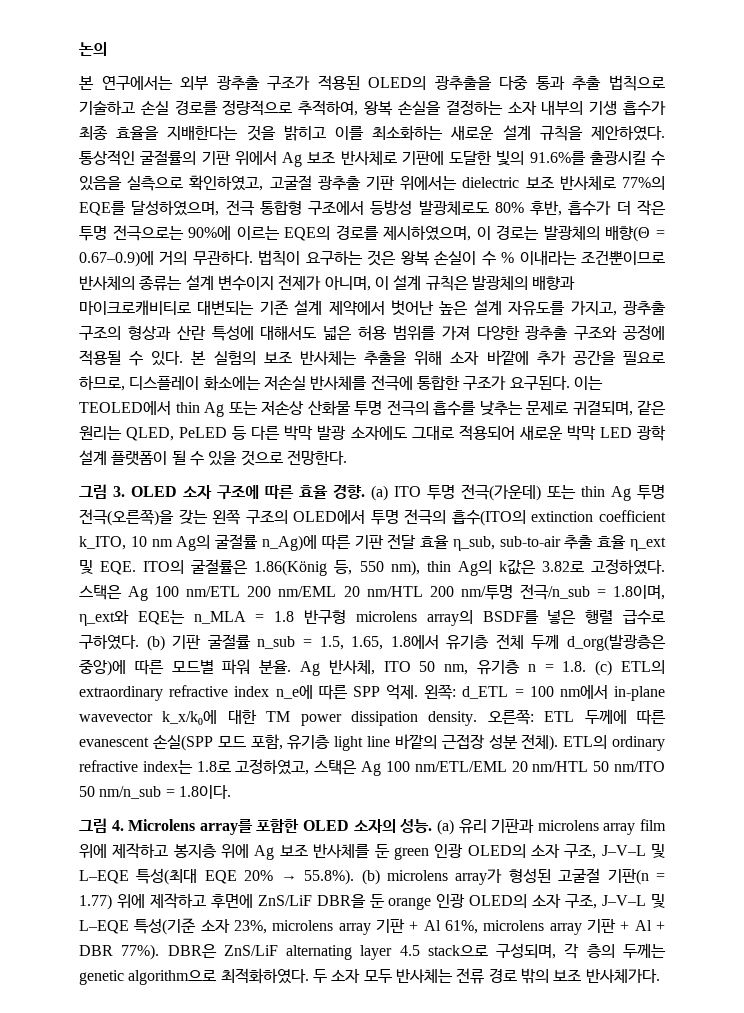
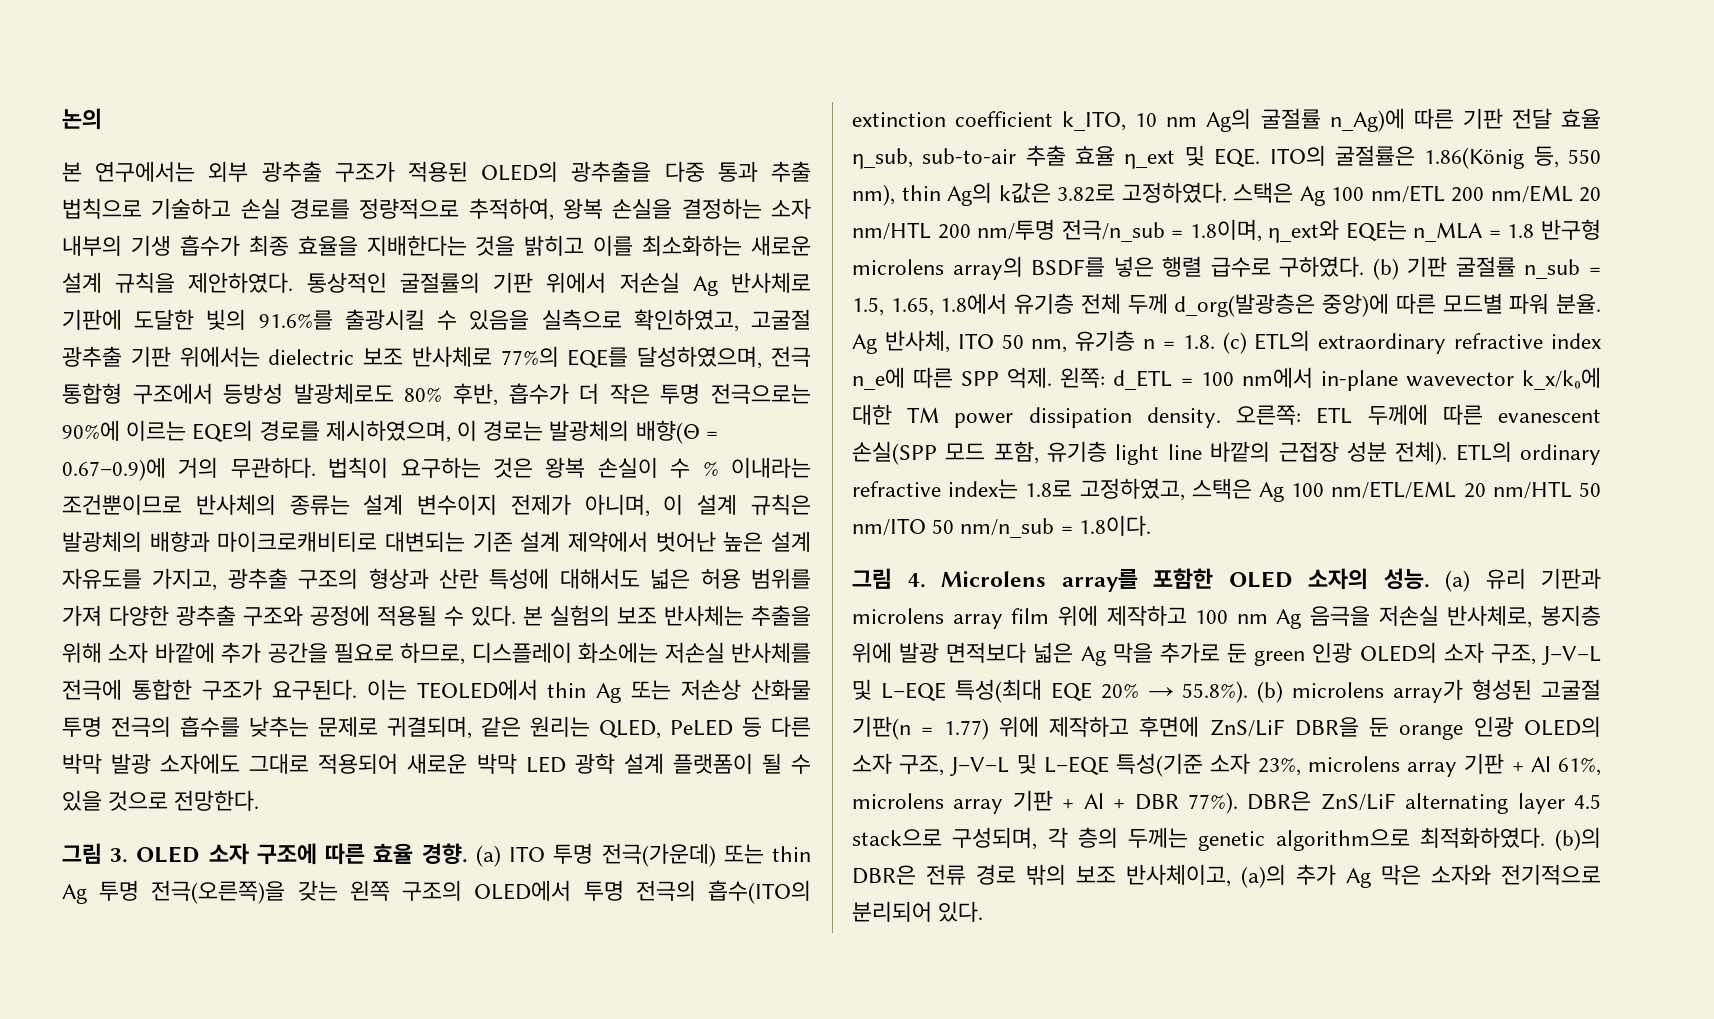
- 통상적인 굴절률의 기판 위에서 Ag 보조 반사체로 기판에 도달한 빛의 91.6%를 출광시킬 수 있음을 실측으로 확인하였고, 고굴절 광추출 기판 위에서는 dielectric 보조 반사체로 77%의 EQE를 달성하였으며, 전극 통합형 구조에서 등방성 발광체로도 80% 후반, 흡수가 더 작은 투명 전극으로는 90%에 이르는 EQE의 경로를 제시하였으며, 이 경로는 발광체의 배향(Θ = 0.67–0.9)에 거의 무관하다.
+ 통상적인 굴절률의 기판 위에서 저손실 Ag 반사체로 기판에 도달한 빛의 91.6%를 출광시킬 수 있음을 실측으로 확인하였고, 고굴절 광추출 기판 위에서는 dielectric 보조 반사체로 77%의 EQE를 달성하였으며, 전극 통합형 구조에서 등방성 발광체로도 80% 후반, 흡수가 더 작은 투명 전극으로는 90%에 이르는 EQE의 경로를 제시하였으며, 이 경로는 발광체의 배향(Θ = 0.67–0.9)에 거의 무관하다.
- (a) 유리 기판과 microlens array film 위에 제작하고 봉지층 위에 Ag 보조 반사체를 둔 green 인광 OLED의 소자 구조, J–V–L 및 L–EQE 특성(최대 EQE 20% → 55.8%). (b) microlens array가 형성된 고굴절 기판(n = 1.77) 위에 제작하고 후면에 ZnS/LiF DBR을 둔 orange 인광 OLED의 소자 구조, J–V–L 및 L–EQE 특성(기준 소자 23%, microlens array 기판 + Al 61%, microlens array 기판 + Al + DBR 77%).
+ (a) 유리 기판과 microlens array film 위에 제작하고 100 nm Ag 음극을 저손실 반사체로, 봉지층 위에 발광 면적보다 넓은 Ag 막을 추가로 둔 green 인광 OLED의 소자 구조, J–V–L 및 L–EQE 특성(최대 EQE 20% → 55.8%). (b) microlens array가 형성된 고굴절 기판(n = 1.77) 위에 제작하고 후면에 ZnS/LiF DBR을 둔 orange 인광 OLED의 소자 구조, J–V–L 및 L–EQE 특성(기준 소자 23%, microlens array 기판 + Al 61%, microlens array 기판 + Al + DBR 77%).
- 두 소자 모두 반사체는 전류 경로 밖의 보조 반사체가다.
+ (b)의 DBR은 전류 경로 밖의 보조 반사체이고, (a)의 추가 Ag 막은 소자와 전기적으로 분리되어 있다.

